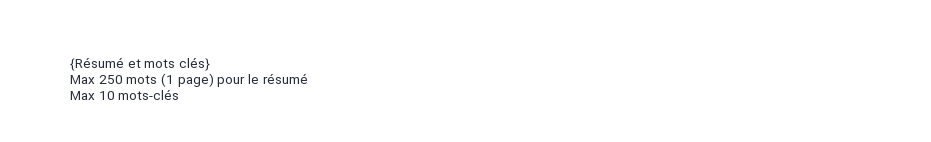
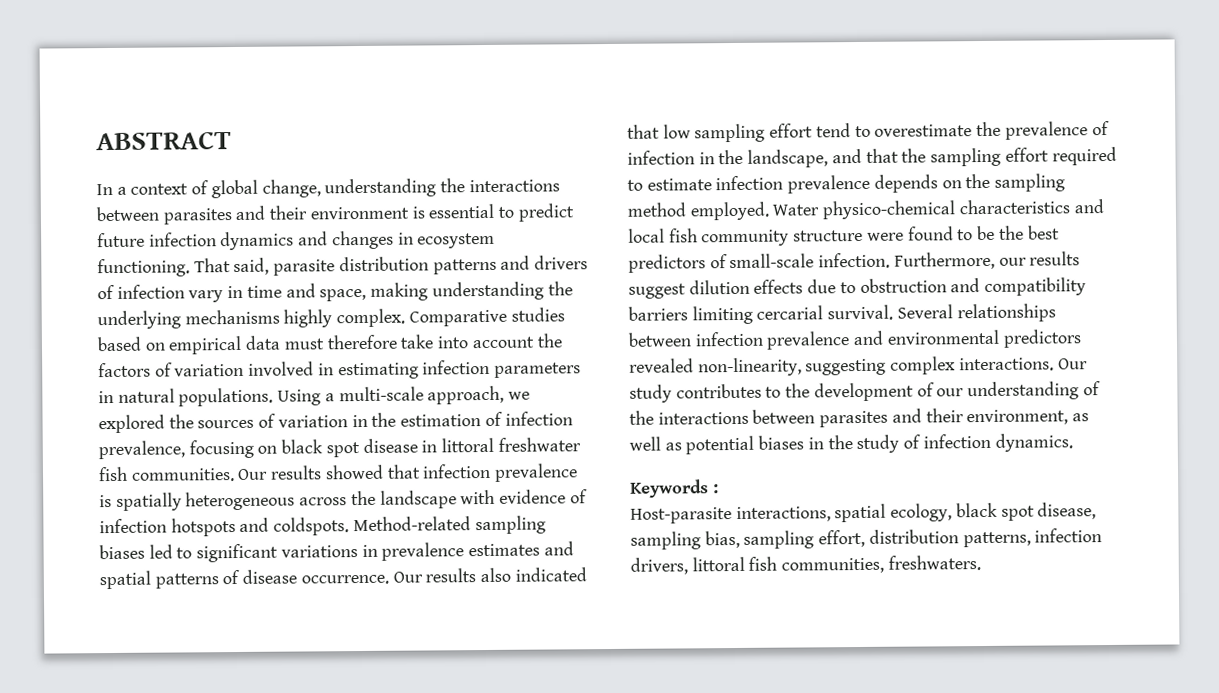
- {Résumé et mots clés}
- Max 250 mots (1 page) pour le résumé
- Max 10 mots-clés
+ ABSTRACT
+ In a context of global change, understanding the interactions between parasites and their environment is essential to predict future infection dynamics and changes in ecosystem functioning. That said, parasite distribution patterns and drivers of infection vary in time and space, making understanding the underlying mechanisms highly complex. Comparative studies based on empirical data must therefore take into account the factors of variation involved in estimating infection parameters in natural populations. Using a multi-scale approach, we explored the sources of variation in the estimation of infection prevalence, focusing on black spot disease in littoral freshwater fish communities. Our results showed that infection prevalence is spatially heterogeneous across the landscape with evidence of infection hotspots and coldspots. Method-related sampling biases led to significant variations in prevalence estimates and spatial patterns of disease occurrence. Our results also indicated that low sampling effort tend to overestimate the prevalence of infection in the landscape, and that the sampling effort required to estimate infection prevalence depends on the sampling method employed. Water physico-chemical characteristics and local fish community structure were found to be the best predictors of small-scale infection. Furthermore, our results suggest dilution effects due to obstruction and compatibility barriers limiting cercarial survival. Several relationships between infection prevalence and environmental predictors revealed non-linearity, suggesting complex interactions. Our study contributes to the development of our understanding of the interactions between parasites and their environment, as well as potential biases in the study of infection dynamics.
+ Keywords :
+ Host-parasite interactions, spatial ecology, black spot disease, sampling bias, sampling effort, distribution patterns, infection drivers, littoral fish communities, freshwaters.

